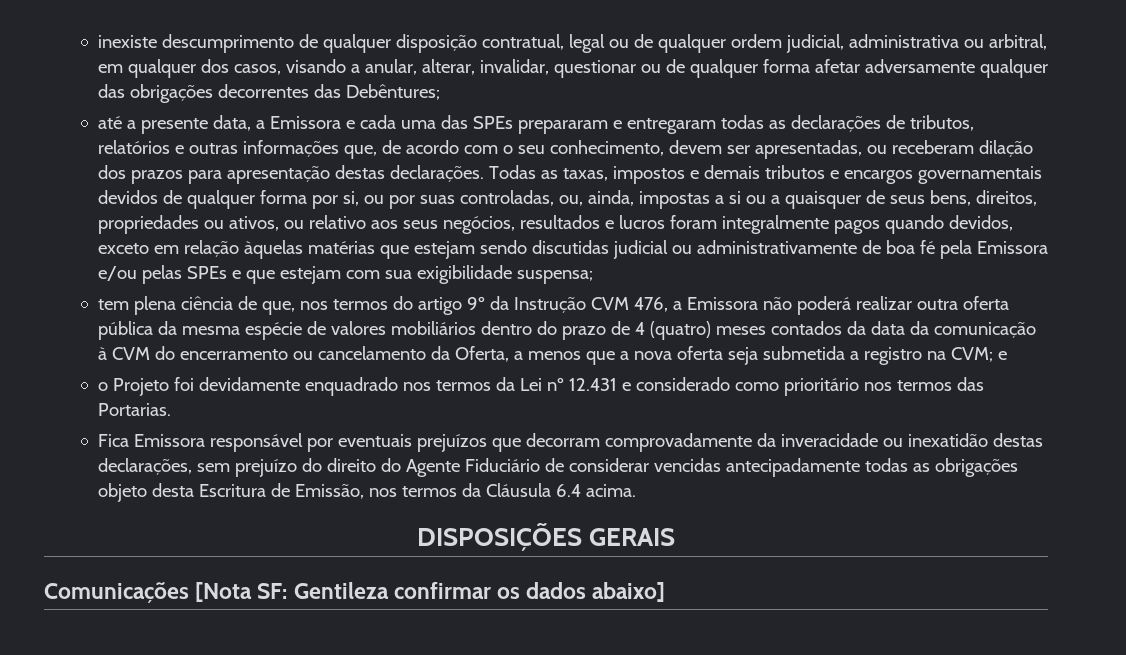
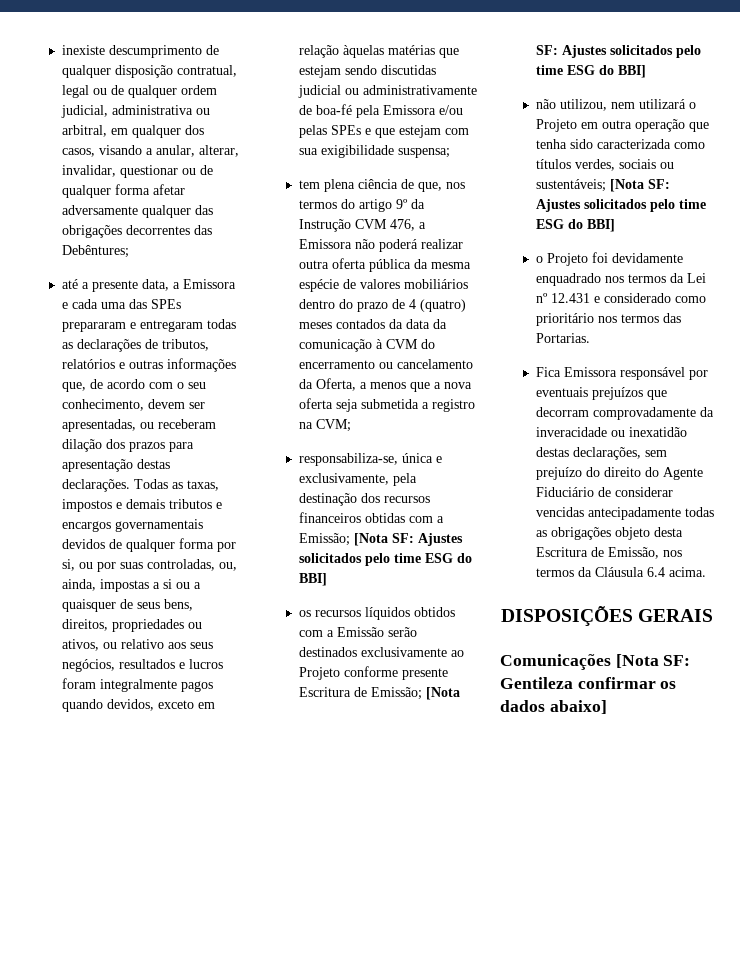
- Todas as taxas, impostos e demais tributos e encargos governamentais devidos de qualquer forma por si, ou por suas controladas, ou, ainda, impostas a si ou a quaisquer de seus bens, direitos, propriedades ou ativos, ou relativo aos seus negócios, resultados e lucros foram integralmente pagos quando devidos, exceto em relação àquelas matérias que estejam sendo discutidas judicial ou administrativamente de boa fé pela Emissora e/ou pelas SPEs e que estejam com sua exigibilidade suspensa;
+ Todas as taxas, impostos e demais tributos e encargos governamentais devidos de qualquer forma por si, ou por suas controladas, ou, ainda, impostas a si ou a quaisquer de seus bens, direitos, propriedades ou ativos, ou relativo aos seus negócios, resultados e lucros foram integralmente pagos quando devidos, exceto em relação àquelas matérias que estejam sendo discutidas judicial ou administrativamente de boa-fé pela Emissora e/ou pelas SPEs e que estejam com sua exigibilidade suspensa;
- tem plena ciência de que, nos termos do artigo 9º da Instrução CVM 476, a Emissora não poderá realizar outra oferta pública da mesma espécie de valores mobiliários dentro do prazo de 4 (quatro) meses contados da data da comunicação à CVM do encerramento ou cancelamento da Oferta, a menos que a nova oferta seja submetida a registro na CVM; e
+ tem plena ciência de que, nos termos do artigo 9º da Instrução CVM 476, a Emissora não poderá realizar outra oferta pública da mesma espécie de valores mobiliários dentro do prazo de 4 (quatro) meses contados da data da comunicação à CVM do encerramento ou cancelamento da Oferta, a menos que a nova oferta seja submetida a registro na CVM;
+ responsabiliza-se, única e exclusivamente, pela destinação dos recursos financeiros obtidas com a Emissão; [Nota SF: Ajustes solicitados pelo time ESG do BBI]
+ os recursos líquidos obtidos com a Emissão serão destinados exclusivamente ao Projeto conforme presente Escritura de Emissão; [Nota SF: Ajustes solicitados pelo time ESG do BBI]
+ não utilizou, nem utilizará o Projeto em outra operação que tenha sido caracterizada como títulos verdes, sociais ou sustentáveis; [Nota SF: Ajustes solicitados pelo time ESG do BBI]

